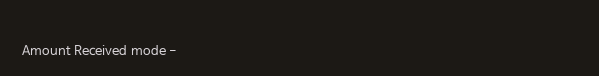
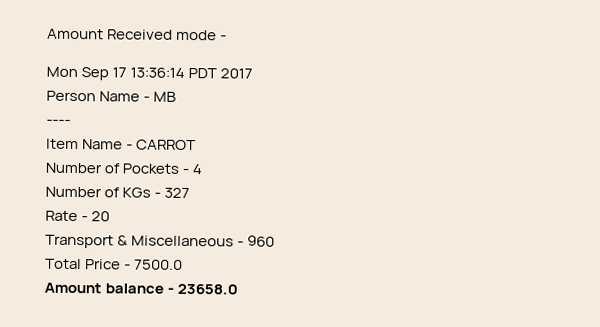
+ Mon Sep 17 13:36:14 PDT 2017
+ Person Name - MB
+ ----
+ Item Name - CARROT
+ Number of Pockets - 4
+ Number of KGs - 327
+ Rate - 20
+ Transport & Miscellaneous - 960
+ Total Price - 7500.0
+ Amount balance - 23658.0

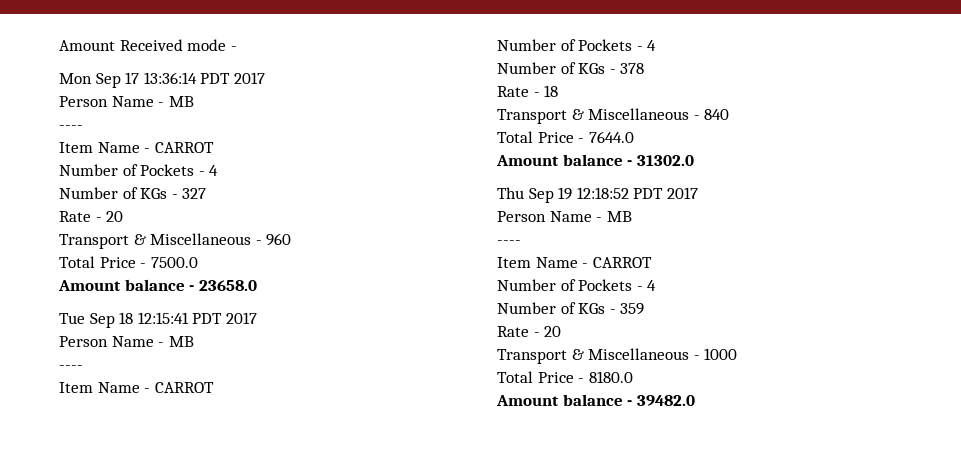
+ Tue Sep 18 12:15:41 PDT 2017
+ Person Name - MB
+ ----
+ Item Name - CARROT
+ Number of Pockets - 4
+ Number of KGs - 378
+ Rate - 18
+ Transport & Miscellaneous - 840
+ Total Price - 7644.0
+ Amount balance - 31302.0
+ Thu Sep 19 12:18:52 PDT 2017
+ Person Name - MB
+ ----
+ Item Name - CARROT
+ Number of Pockets - 4
+ Number of KGs - 359
+ Rate - 20
+ Transport & Miscellaneous - 1000
+ Total Price - 8180.0
+ Amount balance - 39482.0

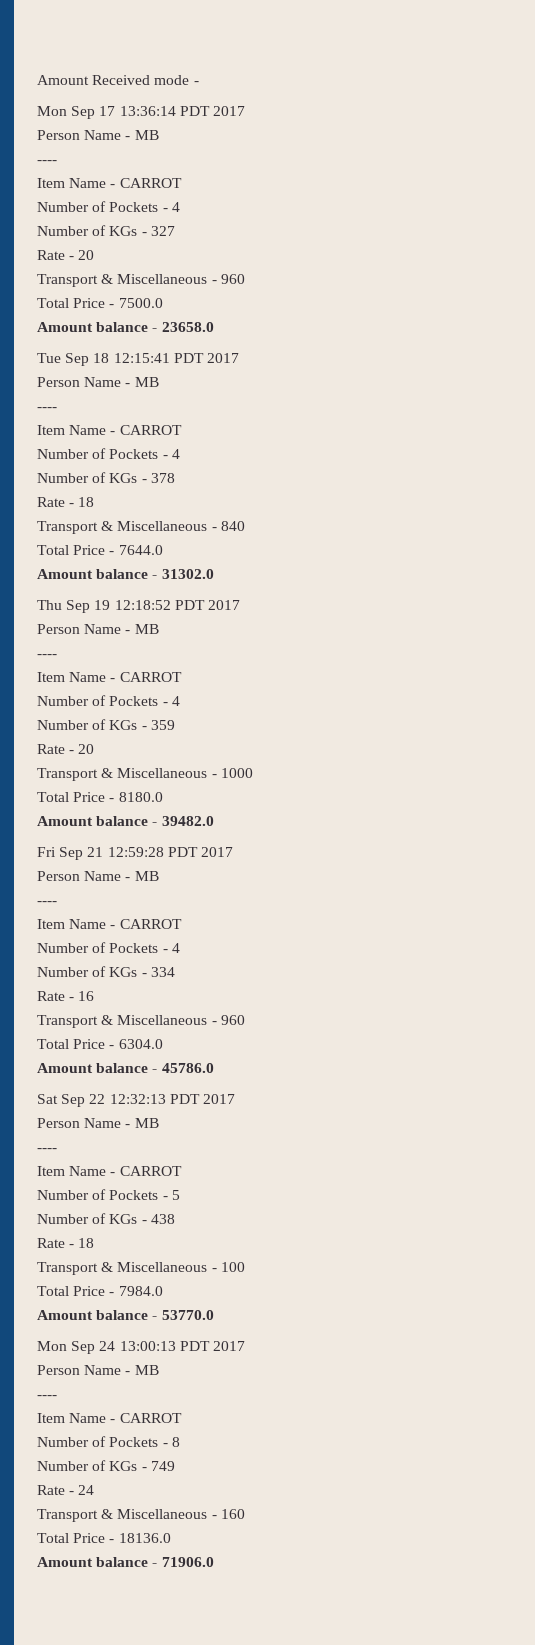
+ Fri Sep 21 12:59:28 PDT 2017
+ Person Name - MB
+ ----
+ Item Name - CARROT
+ Number of Pockets - 4
+ Number of KGs - 334
+ Rate - 16
+ Transport & Miscellaneous - 960
+ Total Price - 6304.0
+ Amount balance - 45786.0
+ Sat Sep 22 12:32:13 PDT 2017
+ Person Name - MB
+ ----
+ Item Name - CARROT
+ Number of Pockets - 5
+ Number of KGs - 438
+ Rate - 18
+ Transport & Miscellaneous - 100
+ Total Price - 7984.0
+ Amount balance - 53770.0
+ Mon Sep 24 13:00:13 PDT 2017
+ Person Name - MB
+ ----
+ Item Name - CARROT
+ Number of Pockets - 8
+ Number of KGs - 749
+ Rate - 24
+ Transport & Miscellaneous - 160
+ Total Price - 18136.0
+ Amount balance - 71906.0

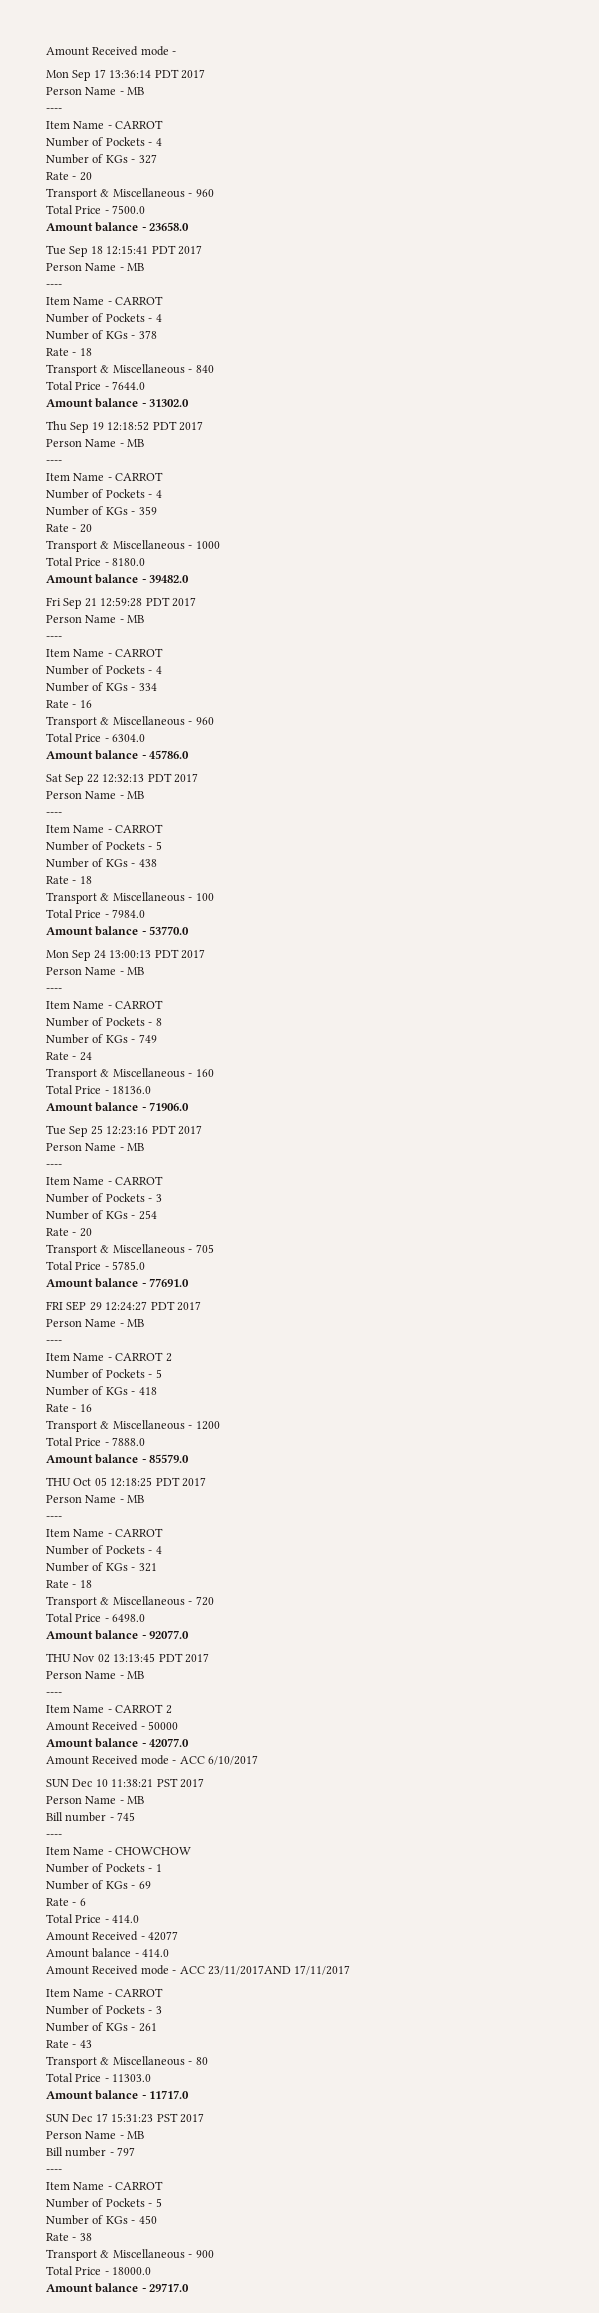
+ Tue Sep 25 12:23:16 PDT 2017
+ Person Name - MB
+ ----
+ Item Name - CARROT
+ Number of Pockets - 3
+ Number of KGs - 254
+ Rate - 20
+ Transport & Miscellaneous - 705
+ Total Price - 5785.0
+ Amount balance - 77691.0
+ FRI SEP 29 12:24:27 PDT 2017
+ Person Name - MB
+ ----
+ Item Name - CARROT 2
+ Number of Pockets - 5
+ Number of KGs - 418
+ Rate - 16
+ Transport & Miscellaneous - 1200
+ Total Price - 7888.0
+ Amount balance - 85579.0
+ THU Oct 05 12:18:25 PDT 2017
+ Person Name - MB
+ ----
+ Item Name - CARROT
+ Number of Pockets - 4
+ Number of KGs - 321
+ Rate - 18
+ Transport & Miscellaneous - 720
+ Total Price - 6498.0
+ Amount balance - 92077.0
+ THU Nov 02 13:13:45 PDT 2017
+ Person Name - MB
+ ----
+ Item Name - CARROT 2
+ Amount Received - 50000
+ Amount balance - 42077.0
+ Amount Received mode - ACC 6/10/2017
+ SUN Dec 10 11:38:21 PST 2017
+ Person Name - MB
+ Bill number - 745
+ ----
+ Item Name - CHOWCHOW
+ Number of Pockets - 1
+ Number of KGs - 69
+ Rate - 6
+ Total Price - 414.0
+ Amount Received - 42077
+ Amount balance - 414.0
+ Amount Received mode - ACC 23/11/2017AND 17/11/2017
+ Item Name - CARROT
+ Number of Pockets - 3
+ Number of KGs - 261
+ Rate - 43
+ Transport & Miscellaneous - 80
+ Total Price - 11303.0
+ Amount balance - 11717.0
+ SUN Dec 17 15:31:23 PST 2017
+ Person Name - MB
+ Bill number - 797
+ ----
+ Item Name - CARROT
+ Number of Pockets - 5
+ Number of KGs - 450
+ Rate - 38
+ Transport & Miscellaneous - 900
+ Total Price - 18000.0
+ Amount balance - 29717.0

